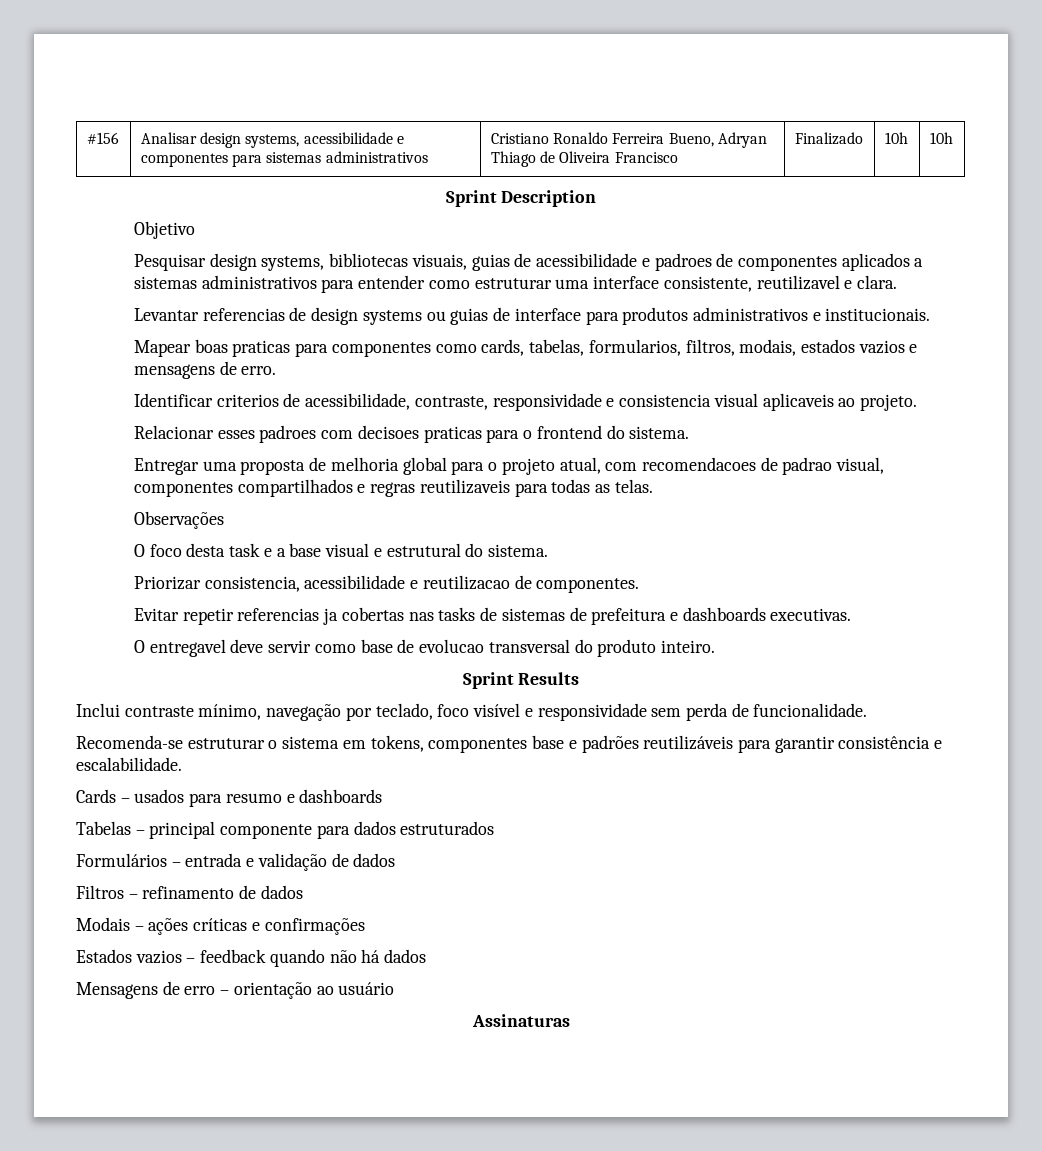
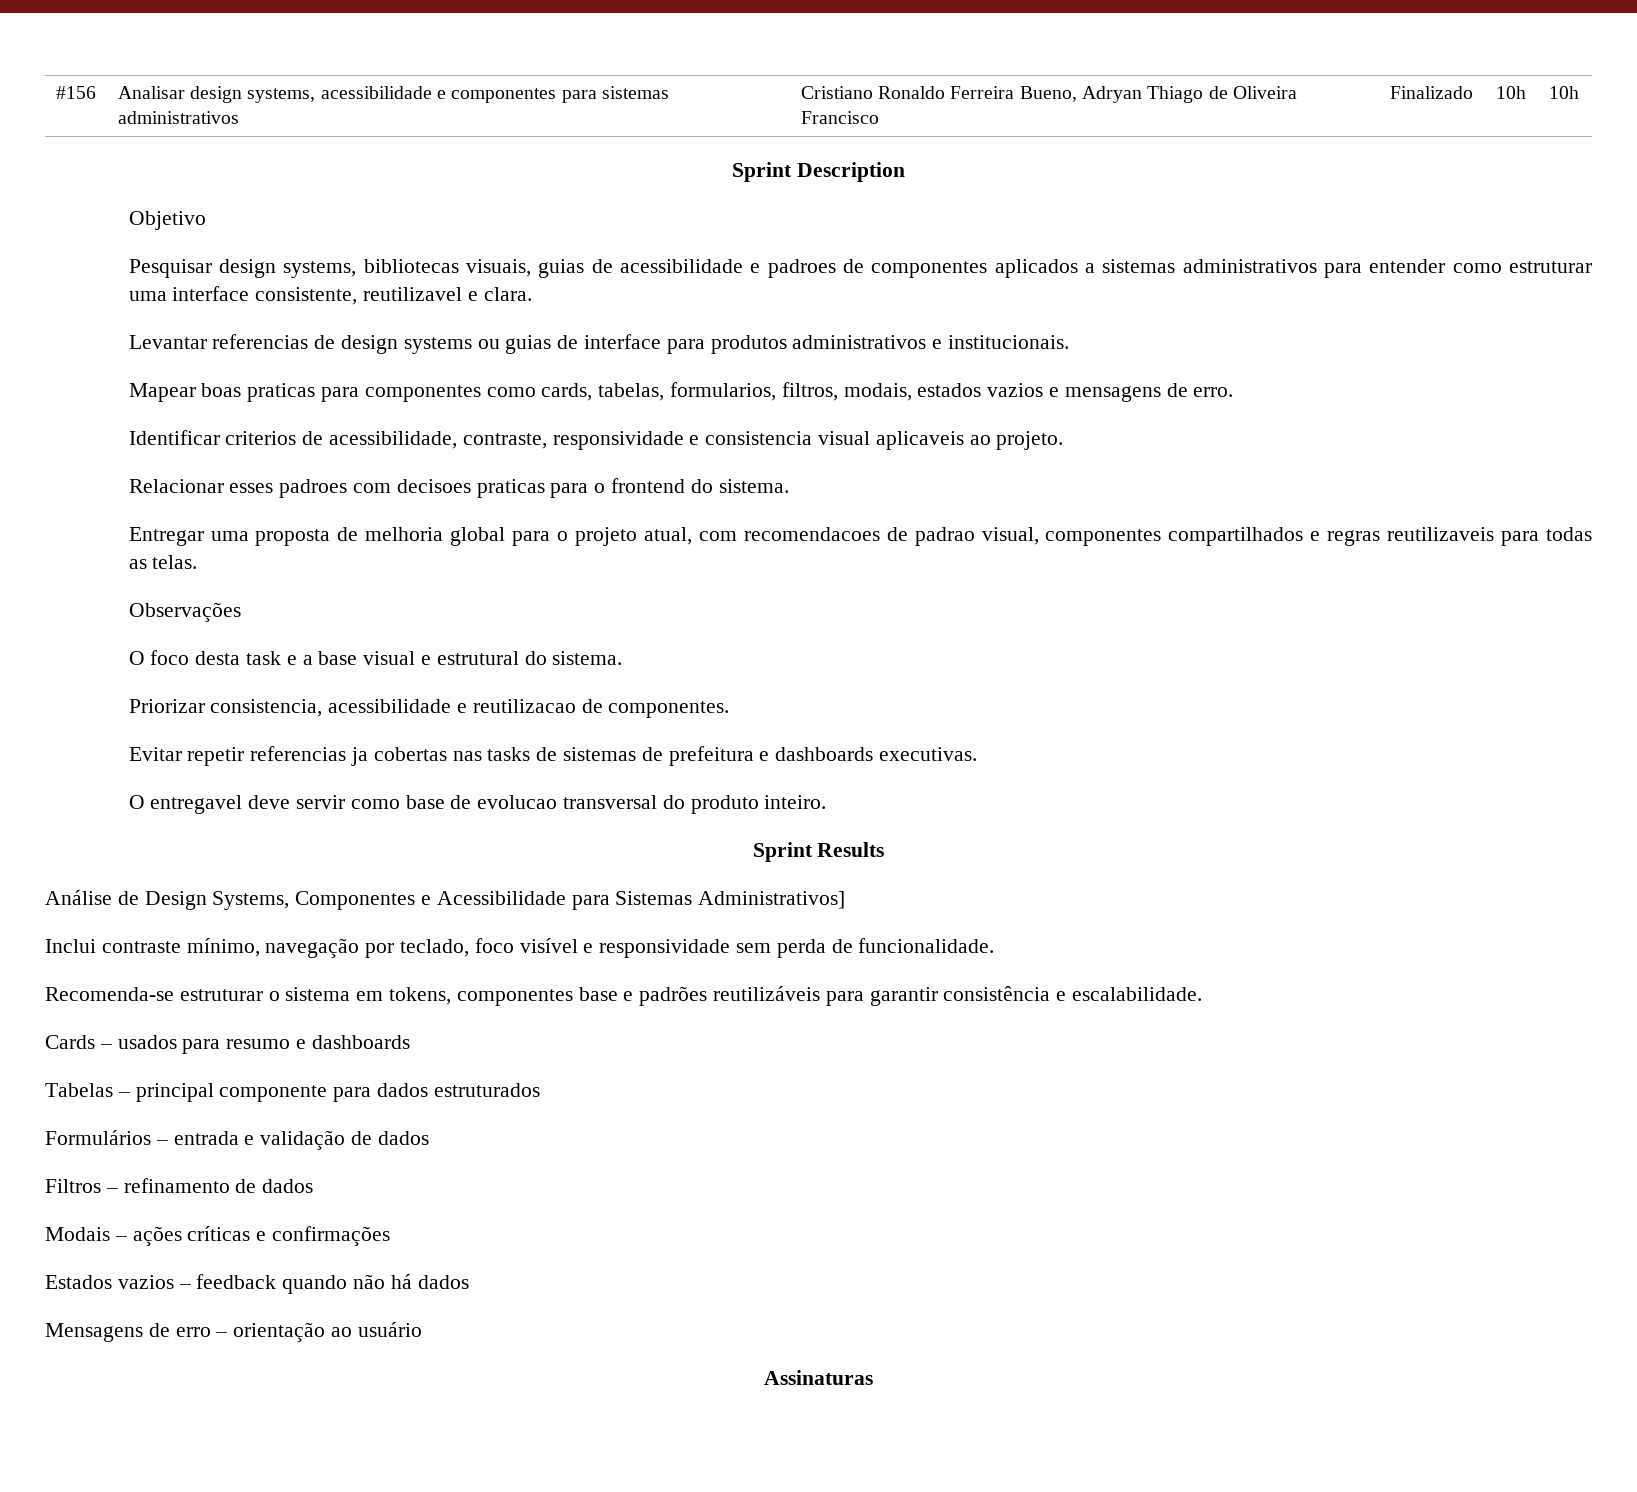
+ Análise de Design Systems, Componentes e Acessibilidade para Sistemas Administrativos]

